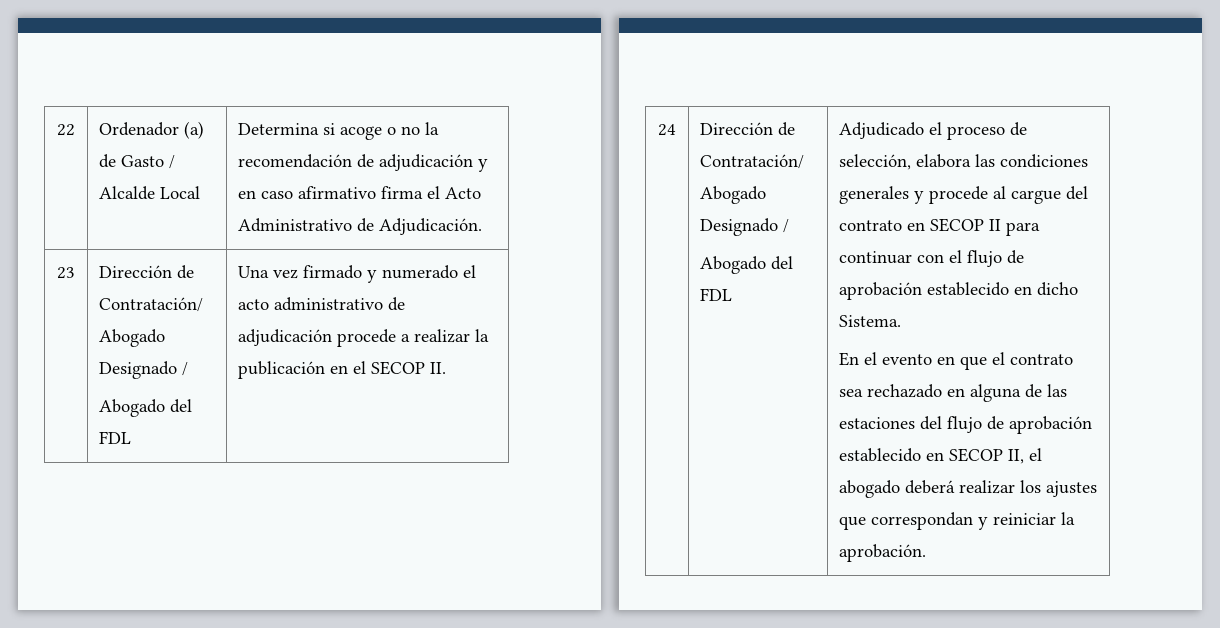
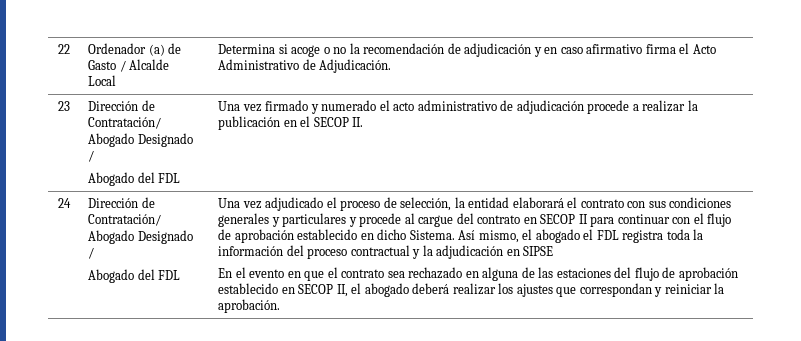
- Adjudicado el proceso de selección, elabora las condiciones generales y procede al cargue del contrato en SECOP II para continuar con el flujo de aprobación establecido en dicho Sistema.
+ Una vez adjudicado el proceso de selección, la entidad elaborará el contrato con sus condiciones generales y particulares y procede al cargue del contrato en SECOP II para continuar con el flujo de aprobación establecido en dicho Sistema. Así mismo, el abogado el FDL registra toda la información del proceso contractual y la adjudicación en SIPSE

